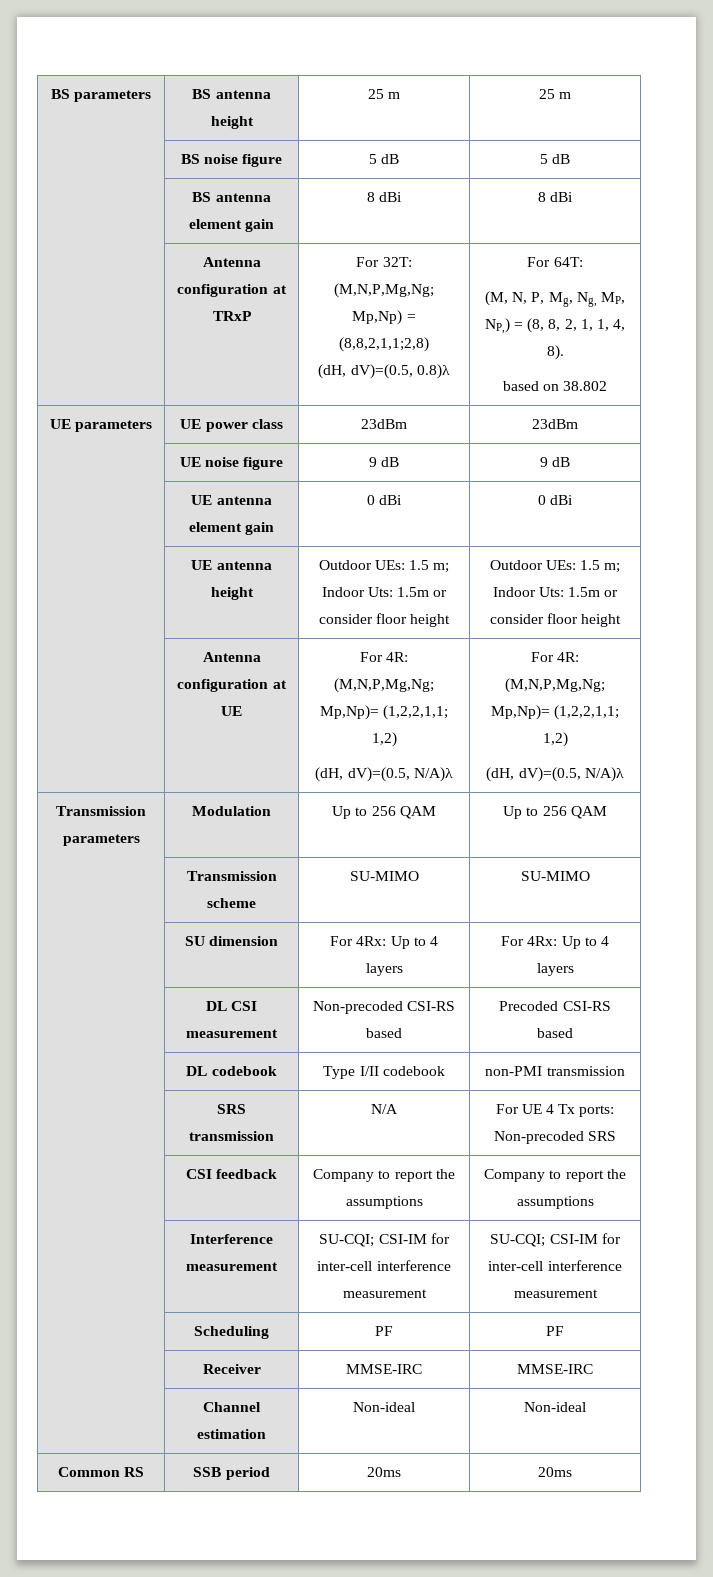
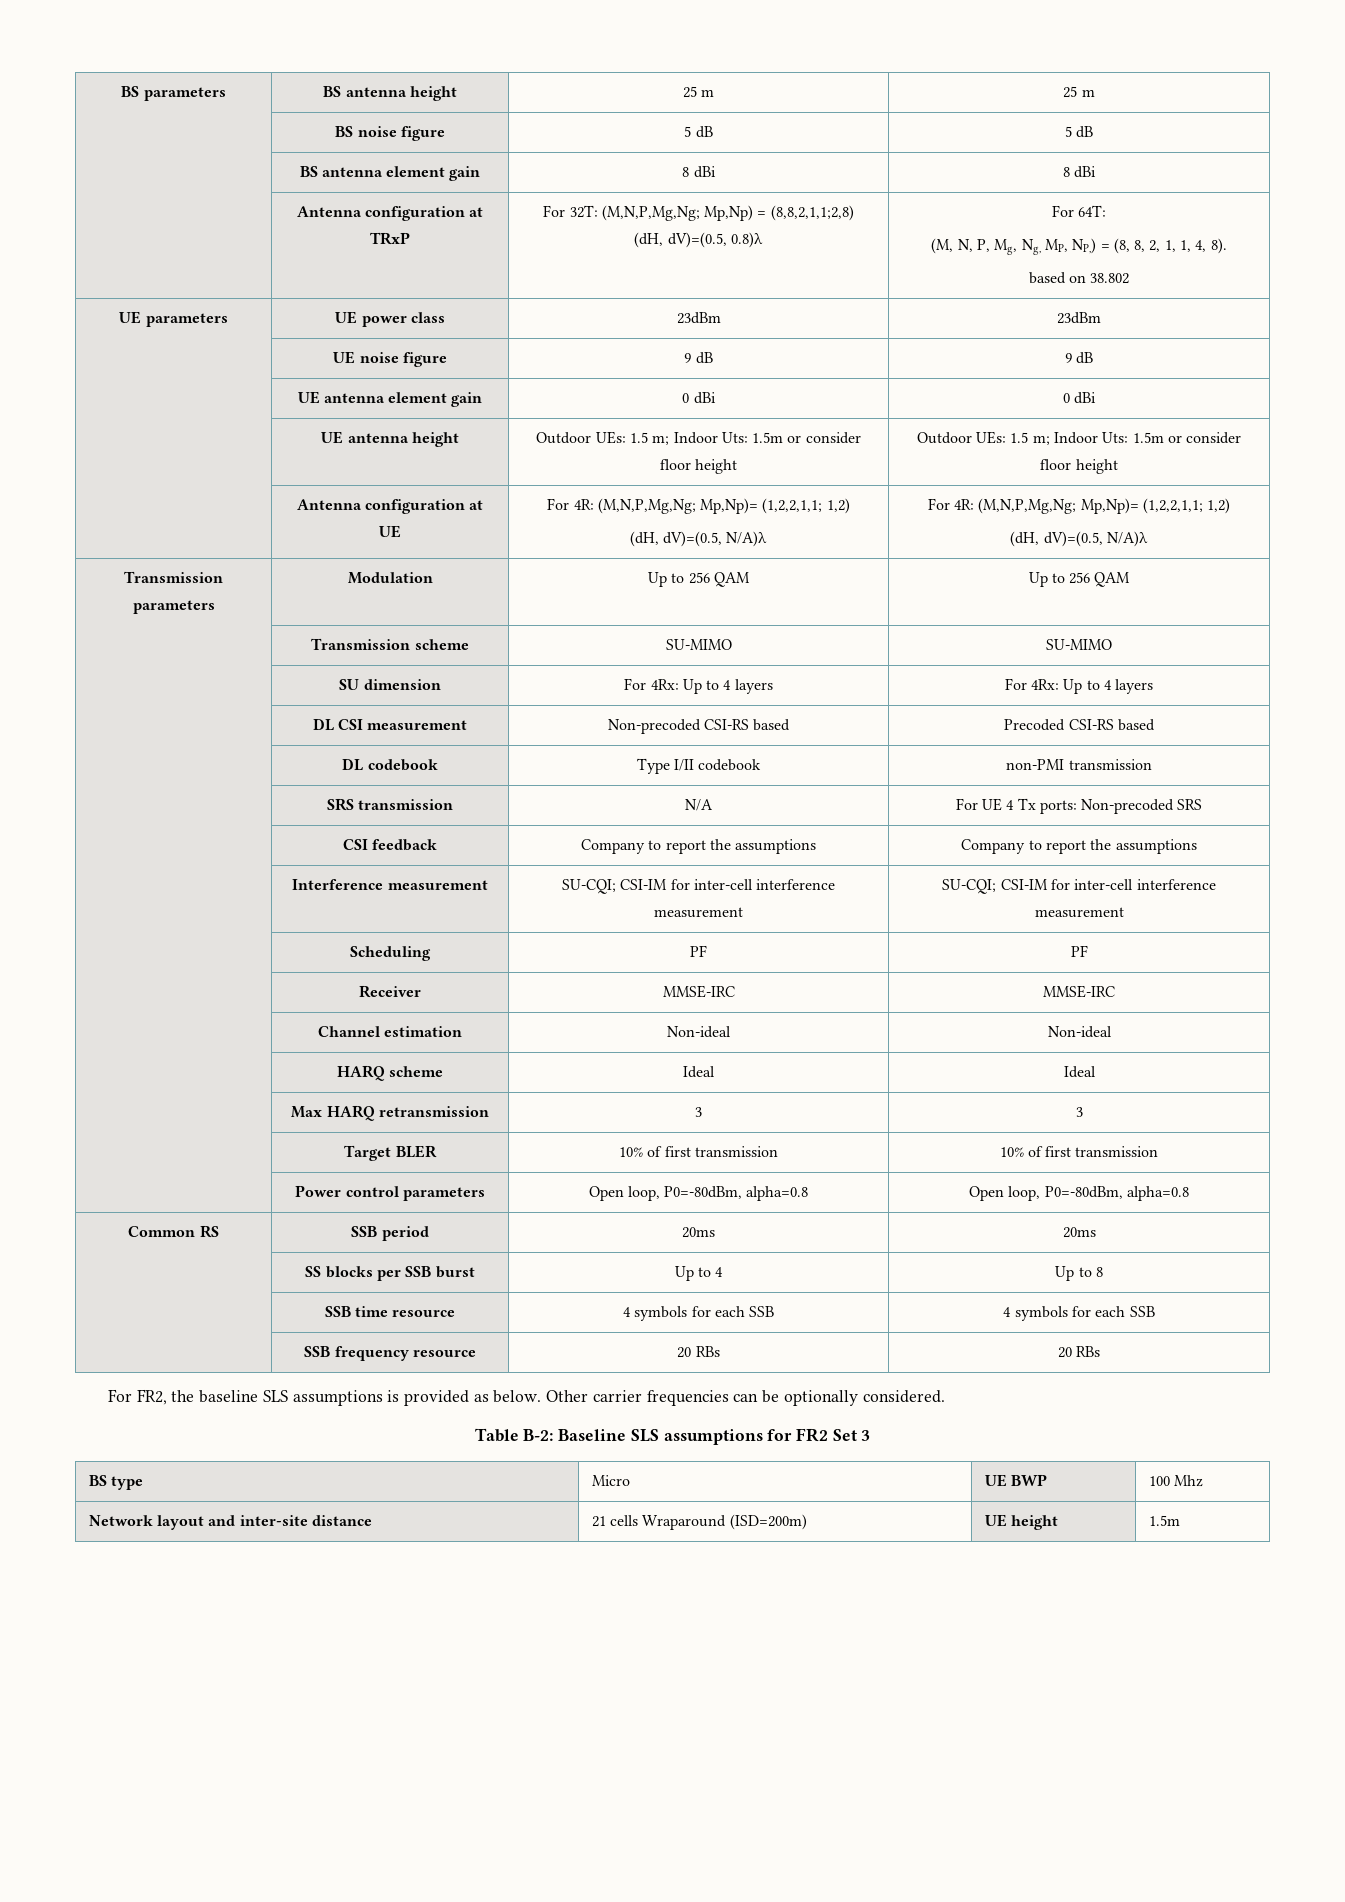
+ | HARQ scheme | Ideal | Ideal
+ | Max HARQ retransmission | 3 | 3
+ | Target BLER | 10% of first transmission | 10% of first transmission
+ | Power control parameters | Open loop, P0=-80dBm, alpha=0.8 | Open loop, P0=-80dBm, alpha=0.8
+ | SS blocks per SSB burst | Up to 4 | Up to 8
+ | SSB time resource | 4 symbols for each SSB | 4 symbols for each SSB
+ | SSB frequency resource | 20 RBs | 20 RBs
+ For FR2, the baseline SLS assumptions is provided as below. Other carrier frequencies can be optionally considered.
+ Table B-2: Baseline SLS assumptions for FR2 Set 3
+ BS type | Micro | UE BWP | 100 Mhz
+ Network layout and inter-site distance | 21 cells Wraparound (ISD=200m) | UE height | 1.5m

